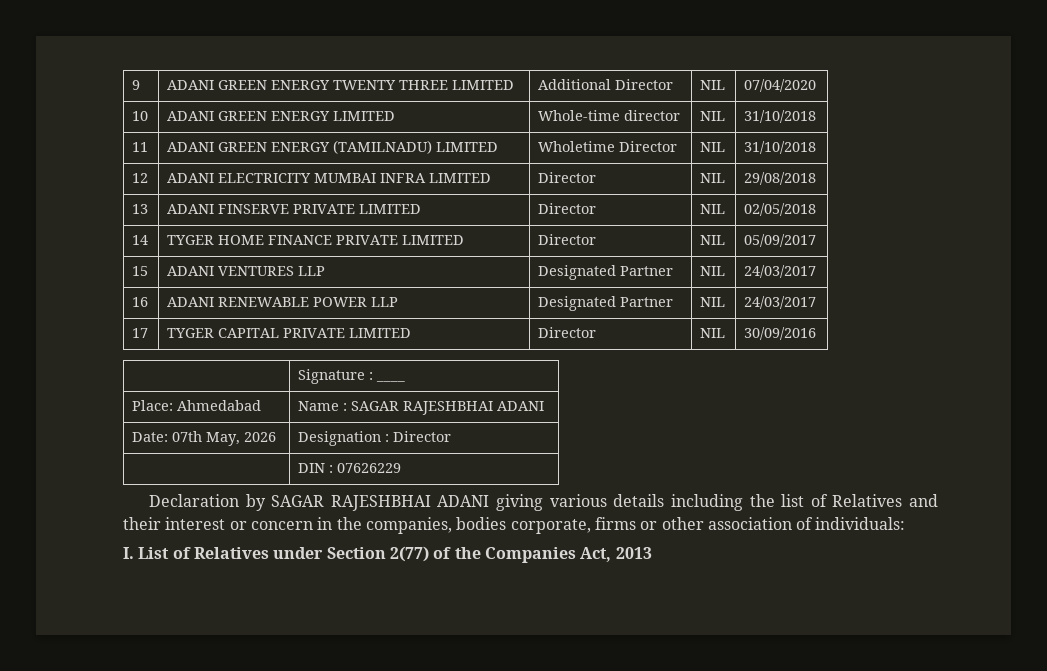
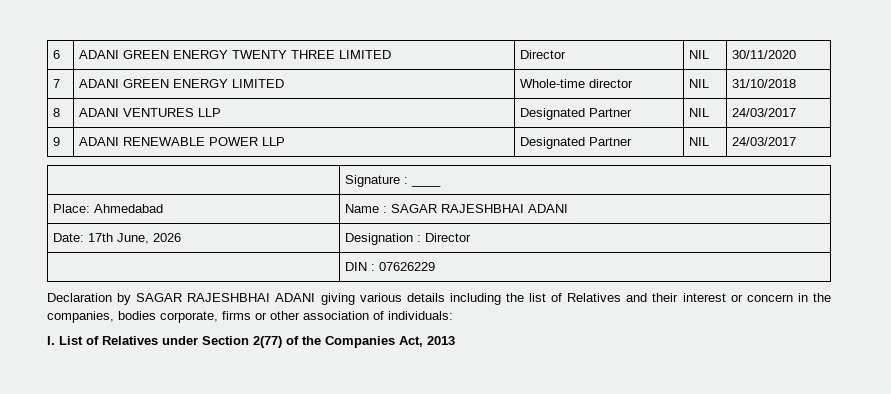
- 9 | ADANI GREEN ENERGY TWENTY THREE LIMITED | Additional Director | NIL | 07/04/2020
- 10 | ADANI GREEN ENERGY LIMITED | Whole-time director | NIL | 31/10/2018
+ 6 | ADANI GREEN ENERGY TWENTY THREE LIMITED | Director | NIL | 30/11/2020
+ 7 | ADANI GREEN ENERGY LIMITED | Whole-time director | NIL | 31/10/2018
- 11 | ADANI GREEN ENERGY (TAMILNADU) LIMITED | Wholetime Director | NIL | 31/10/2018
- 12 | ADANI ELECTRICITY MUMBAI INFRA LIMITED | Director | NIL | 29/08/2018
- 13 | ADANI FINSERVE PRIVATE LIMITED | Director | NIL | 02/05/2018
- 14 | TYGER HOME FINANCE PRIVATE LIMITED | Director | NIL | 05/09/2017
- 15 | ADANI VENTURES LLP | Designated Partner | NIL | 24/03/2017
+ 8 | ADANI VENTURES LLP | Designated Partner | NIL | 24/03/2017
- 16 | ADANI RENEWABLE POWER LLP | Designated Partner | NIL | 24/03/2017
+ 9 | ADANI RENEWABLE POWER LLP | Designated Partner | NIL | 24/03/2017
- 17 | TYGER CAPITAL PRIVATE LIMITED | Director | NIL | 30/09/2016
- Date: 07th May, 2026 | Designation : Director
+ Date: 17th June, 2026 | Designation : Director

